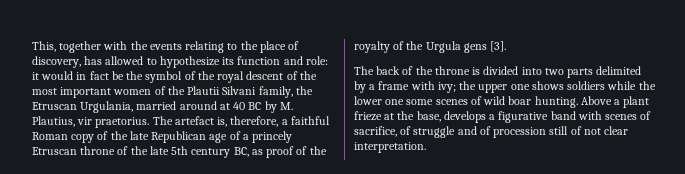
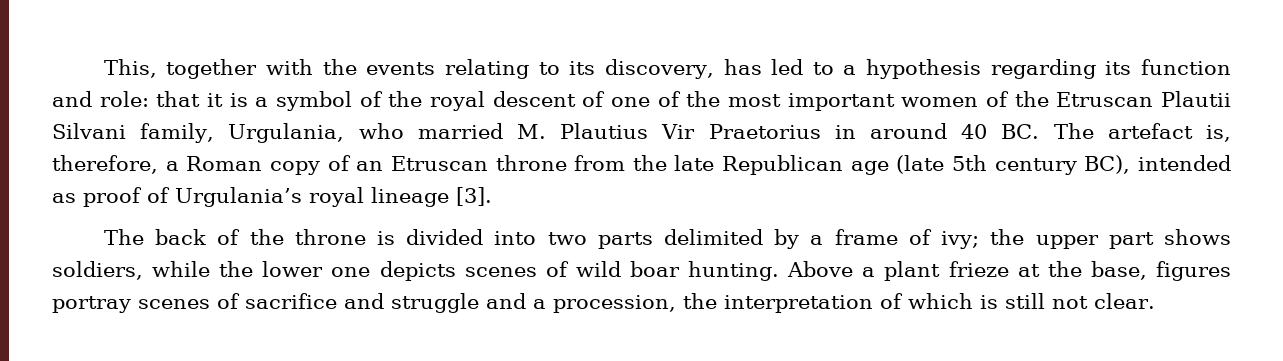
- This, together with the events relating to the place of discovery, has allowed to hypothesize its function and role: it would in fact be the symbol of the royal descent of the most important women of the Plautii Silvani family, the Etruscan Urgulania, married around at 40 BC by M. Plautius, vir praetorius. The artefact is, therefore, a faithful Roman copy of the late Republican age of a princely Etruscan throne of the late 5th century BC, as proof of the royalty of the Urgula gens [3].
+ This, together with the events relating to its discovery, has led to a hypothesis regarding its function and role: that it is a symbol of the royal descent of one of the most important women of the Etruscan Plautii Silvani family, Urgulania, who married M. Plautius Vir Praetorius in around 40 BC. The artefact is, therefore, a Roman copy of an Etruscan throne from the late Republican age (late 5th century BC), intended as proof of Urgulania’s royal lineage [3].
- The back of the throne is divided into two parts delimited by a frame with ivy; the upper one shows soldiers while the lower one some scenes of wild boar hunting.
+ The back of the throne is divided into two parts delimited by a frame of ivy; the upper part shows soldiers, while the lower one depicts scenes of wild boar hunting.
- Above a plant frieze at the base, develops a figurative band with scenes of sacrifice, of struggle and of procession still of not clear interpretation.
+ Above a plant frieze at the base, figures portray scenes of sacrifice and struggle and a procession, the interpretation of which is still not clear.

